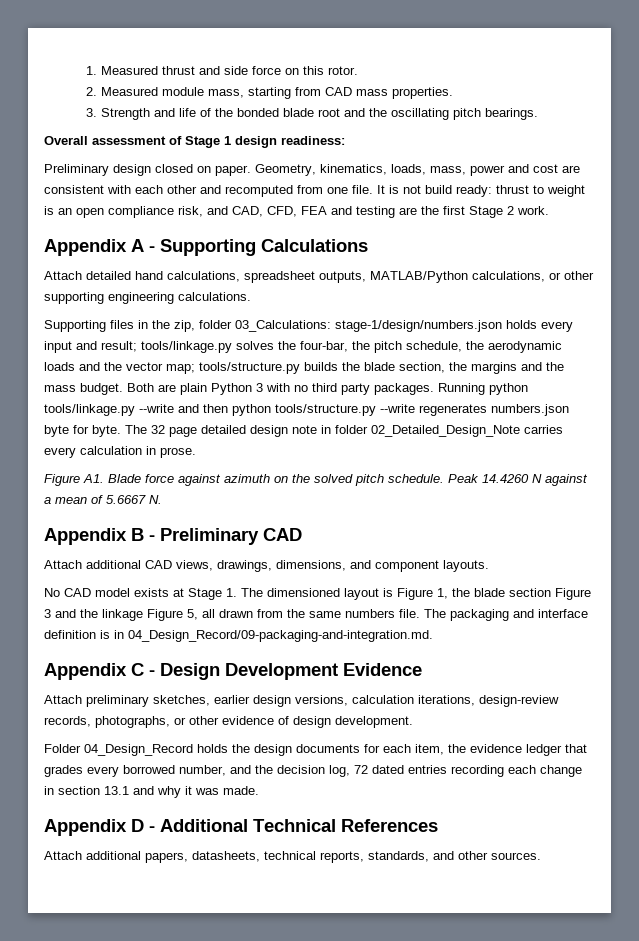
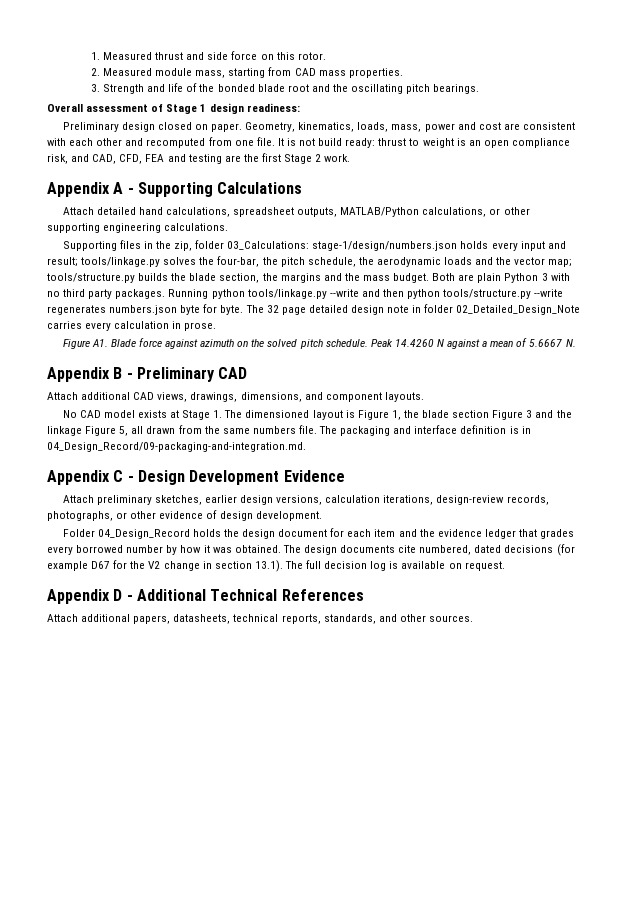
- Folder 04_Design_Record holds the design documents for each item, the evidence ledger that grades every borrowed number, and the decision log, 72 dated entries recording each change in section 13.1 and why it was made.
+ Folder 04_Design_Record holds the design document for each item and the evidence ledger that grades every borrowed number by how it was obtained. The design documents cite numbered, dated decisions (for example D67 for the V2 change in section 13.1). The full decision log is available on request.

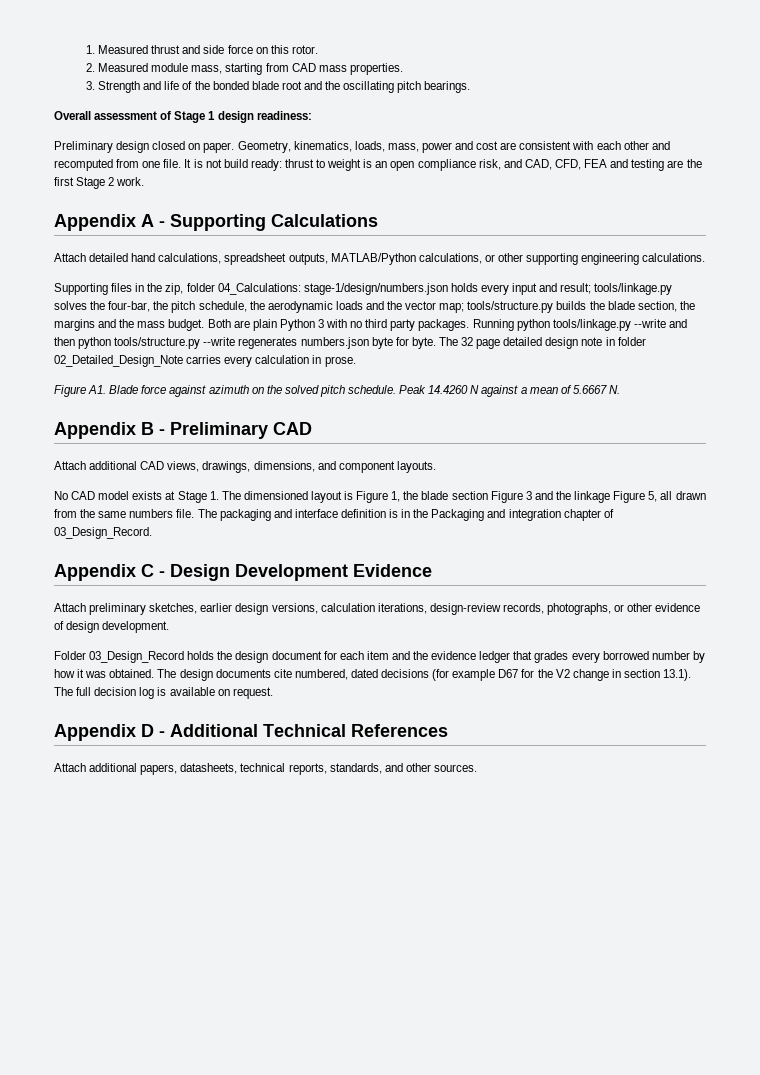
- Supporting files in the zip, folder 03_Calculations: stage-1/design/numbers.json holds every input and result; tools/linkage.py solves the four-bar, the pitch schedule, the aerodynamic loads and the vector map; tools/structure.py builds the blade section, the margins and the mass budget.
+ Supporting files in the zip, folder 04_Calculations: stage-1/design/numbers.json holds every input and result; tools/linkage.py solves the four-bar, the pitch schedule, the aerodynamic loads and the vector map; tools/structure.py builds the blade section, the margins and the mass budget.
- The packaging and interface definition is in 04_Design_Record/09-packaging-and-integration.md.
+ The packaging and interface definition is in the Packaging and integration chapter of 03_Design_Record.
- Folder 04_Design_Record holds the design document for each item and the evidence ledger that grades every borrowed number by how it was obtained.
+ Folder 03_Design_Record holds the design document for each item and the evidence ledger that grades every borrowed number by how it was obtained.

